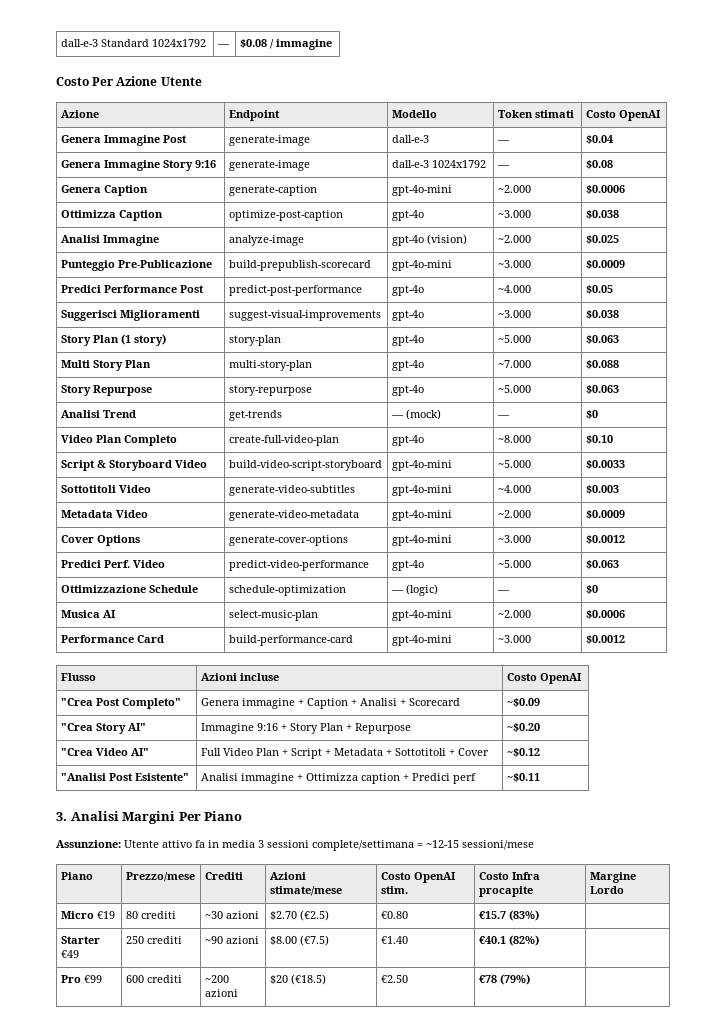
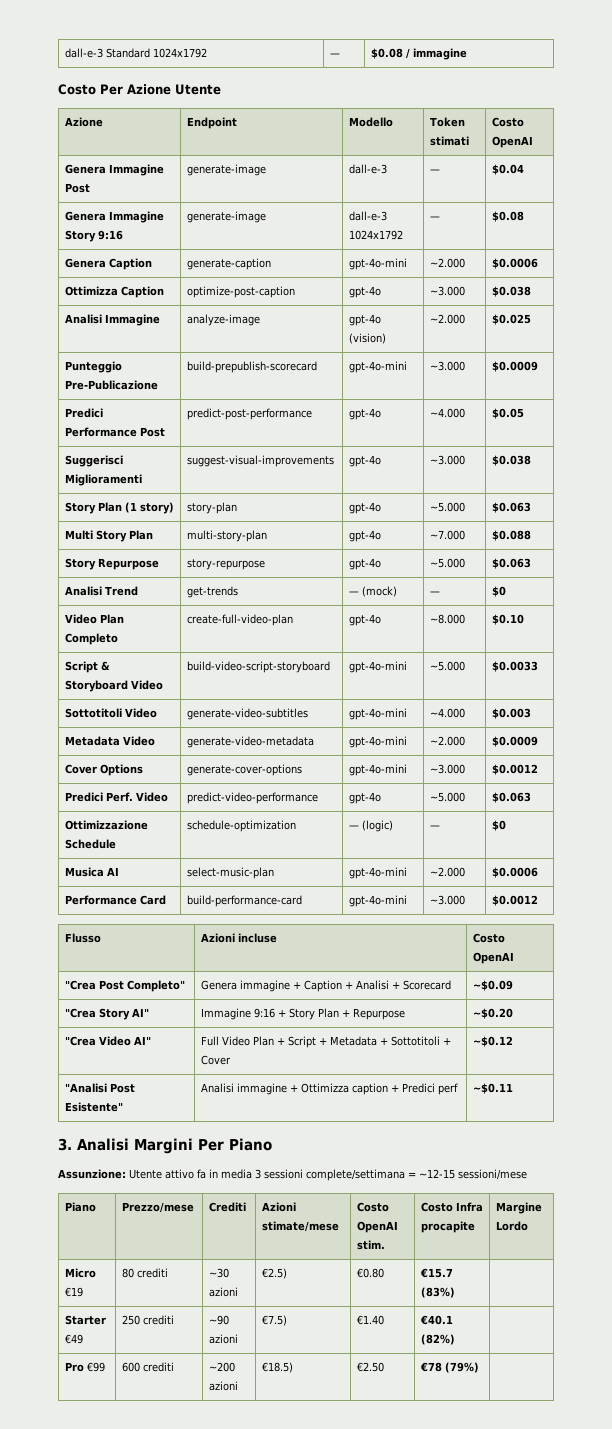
- Micro €19 | 80 crediti | ~30 azioni | $2.70 (€2.5) | €0.80 | €15.7 (83%) |
+ Micro €19 | 80 crediti | ~30 azioni | €2.5) | €0.80 | €15.7 (83%) |
- Starter €49 | 250 crediti | ~90 azioni | $8.00 (€7.5) | €1.40 | €40.1 (82%) |
+ Starter €49 | 250 crediti | ~90 azioni | €7.5) | €1.40 | €40.1 (82%) |
- Pro €99 | 600 crediti | ~200 azioni | $20 (€18.5) | €2.50 | €78 (79%) |
+ Pro €99 | 600 crediti | ~200 azioni | €18.5) | €2.50 | €78 (79%) |

